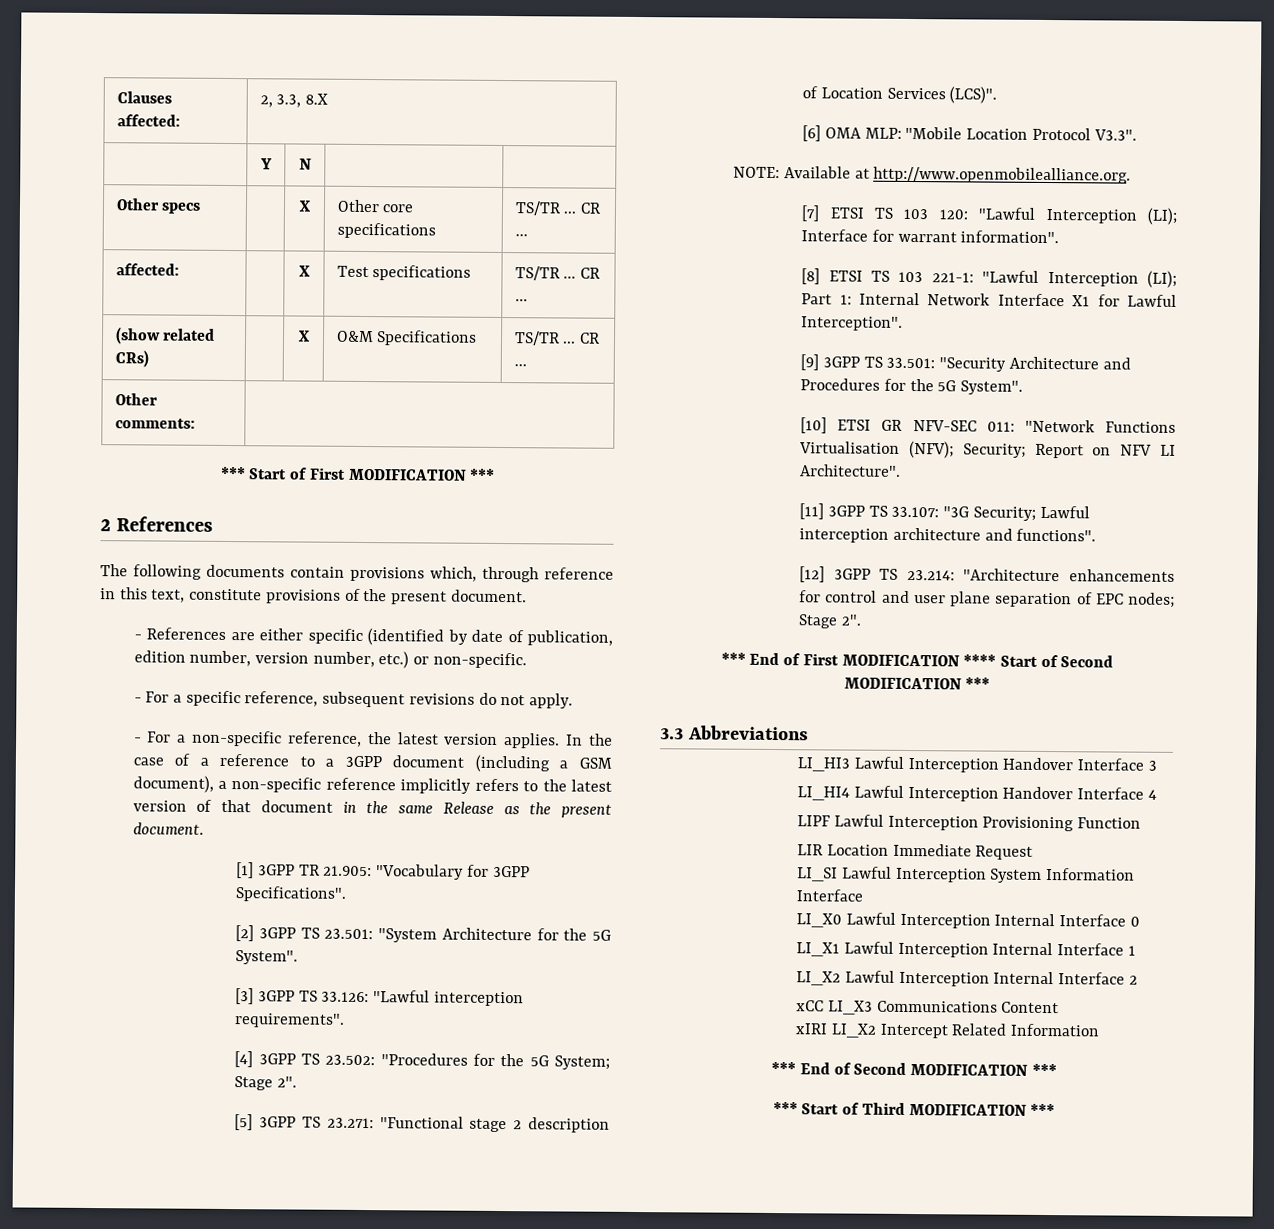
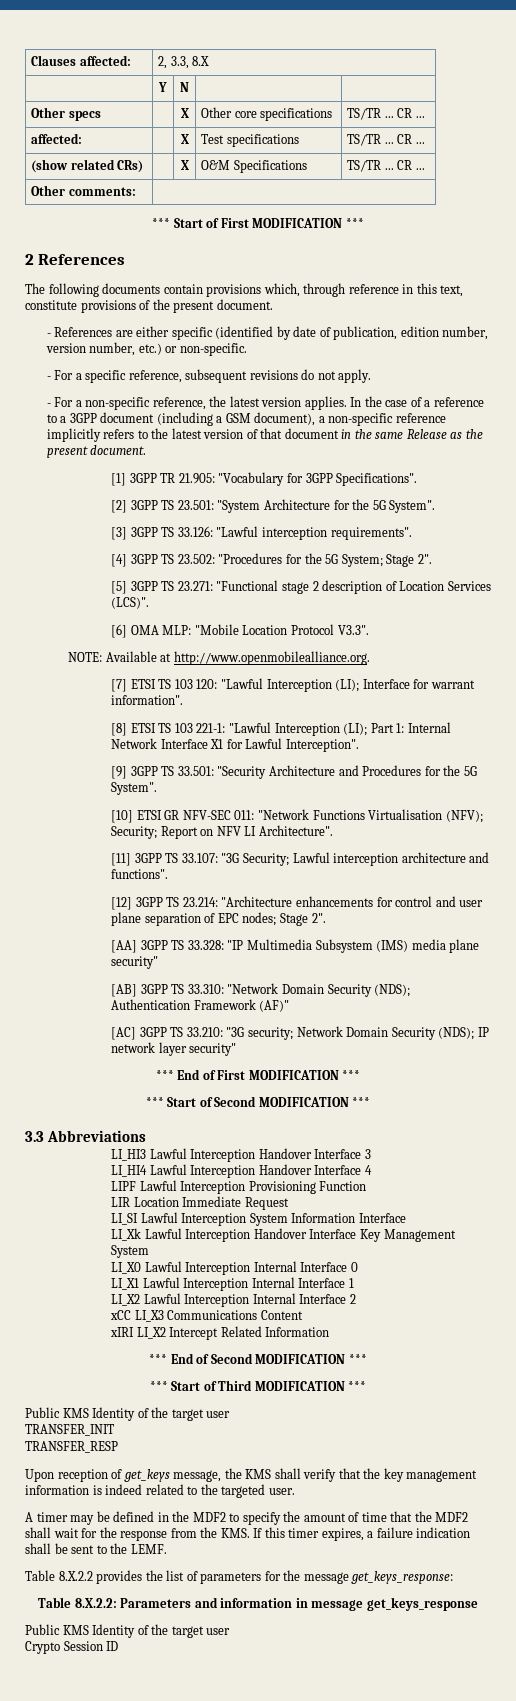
+ [AA] 3GPP TS 33.328: "IP Multimedia Subsystem (IMS) media plane security"
+ [AB] 3GPP TS 33.310: "Network Domain Security (NDS); Authentication Framework (AF)"
+ [AC] 3GPP TS 33.210: "3G security; Network Domain Security (NDS); IP network layer security"
- *** End of First MODIFICATION **** Start of Second MODIFICATION ***
+ *** End of First MODIFICATION ***
+ *** Start of Second MODIFICATION ***
+ LI_Xk Lawful Interception Handover Interface Key Management System
  *** Start of Third MODIFICATION ***
+ Public KMS Identity of the target user
+ TRANSFER_INIT
+ TRANSFER_RESP
+ Upon reception of get_keys message, the KMS shall verify that the key management information is indeed related to the targeted user.
+ A timer may be defined in the MDF2 to specify the amount of time that the MDF2 shall wait for the response from the KMS. If this timer expires, a failure indication shall be sent to the LEMF.
+ Table 8.X.2.2 provides the list of parameters for the message get_keys_response:
+ Table 8.X.2.2: Parameters and information in message get_keys_response
+ Public KMS Identity of the target user
+ Crypto Session ID

